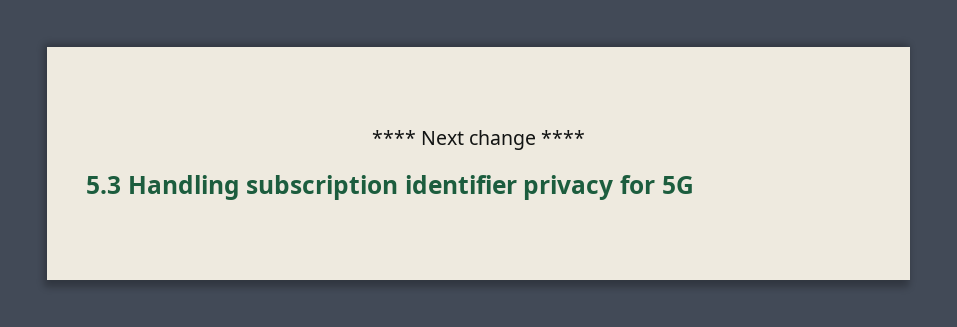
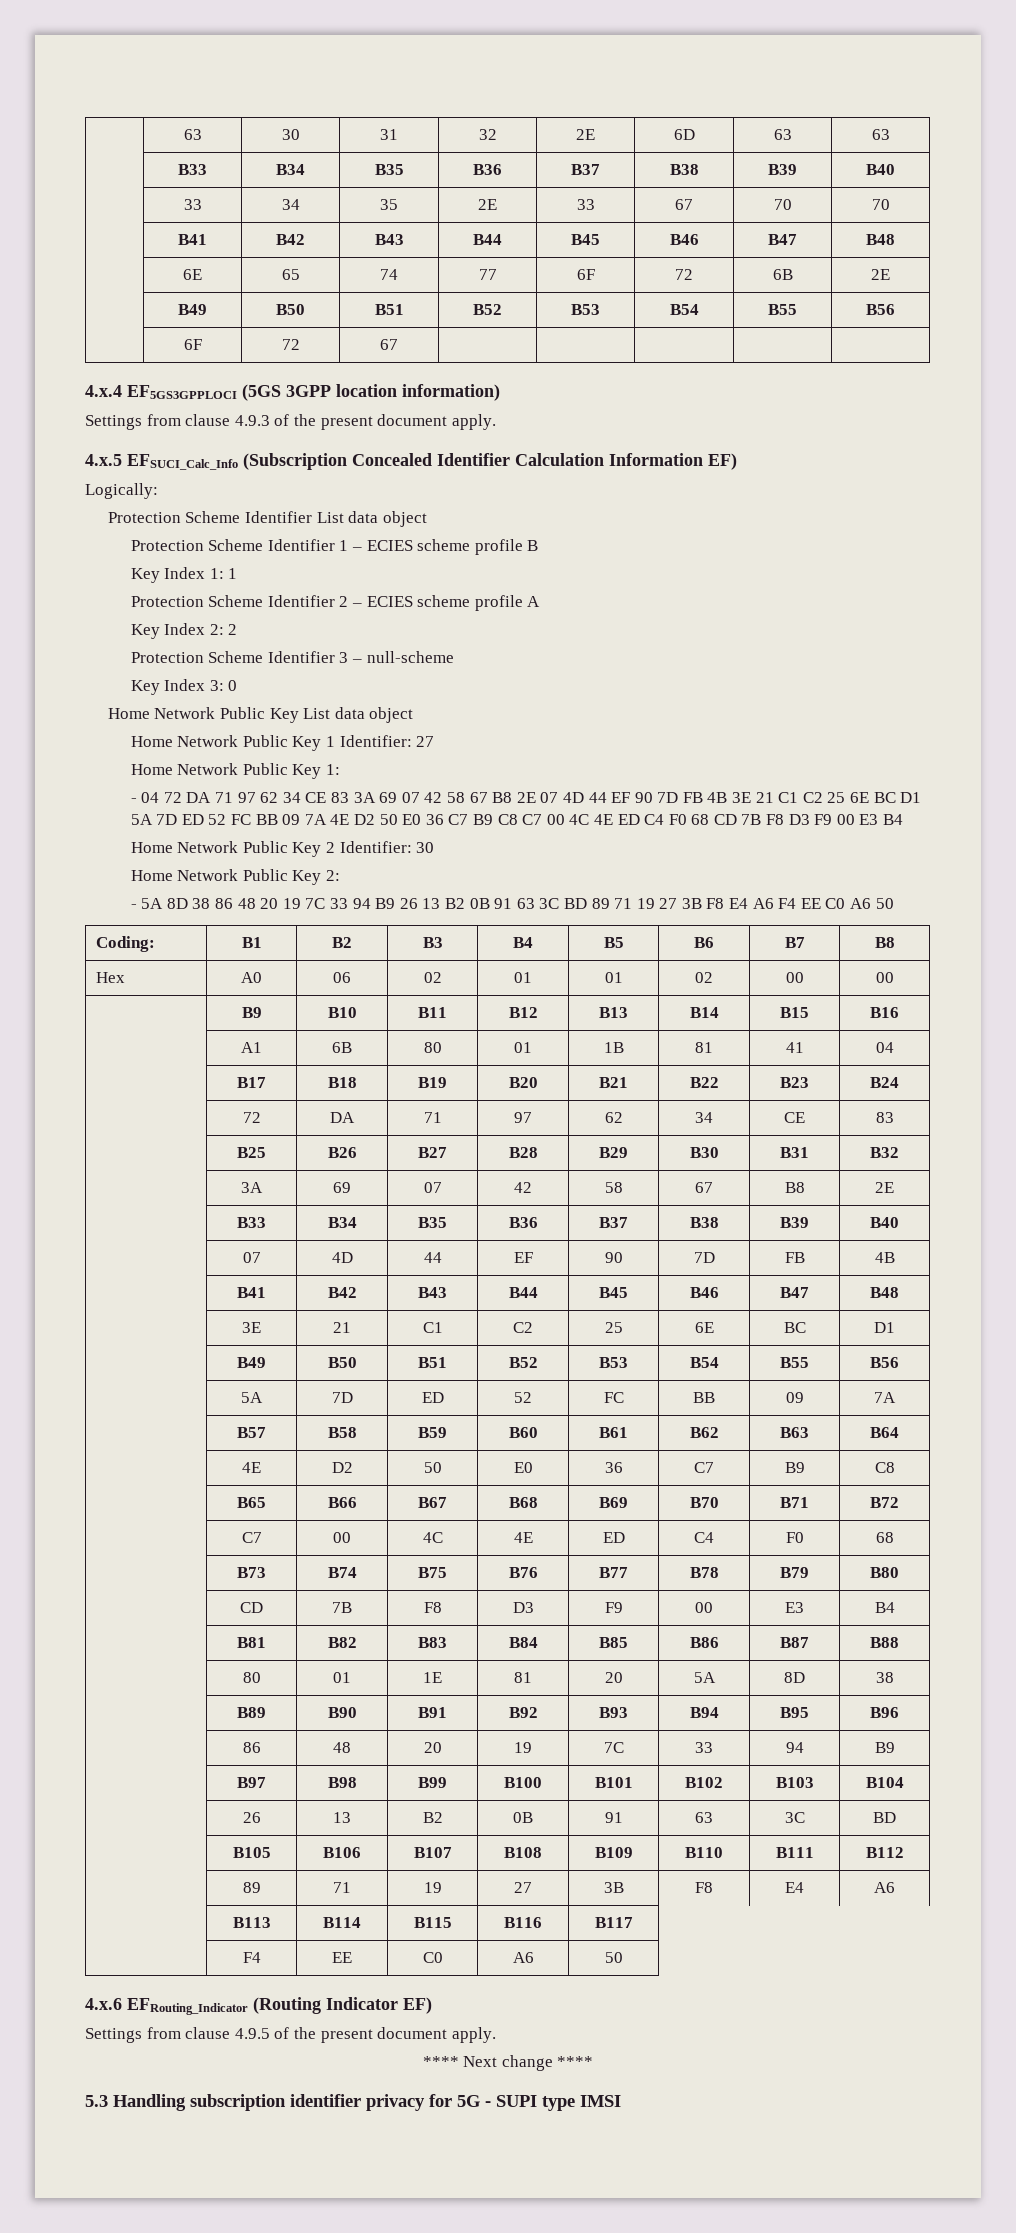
+ | 63 | 30 | 31 | 32 | 2E | 6D | 63 | 63
+ | B33 | B34 | B35 | B36 | B37 | B38 | B39 | B40
+ | 33 | 34 | 35 | 2E | 33 | 67 | 70 | 70
+ | B41 | B42 | B43 | B44 | B45 | B46 | B47 | B48
+ | 6E | 65 | 74 | 77 | 6F | 72 | 6B | 2E
+ | B49 | B50 | B51 | B52 | B53 | B54 | B55 | B56
+ | 6F | 72 | 67 | | | | |
+ 4.x.4 EF5GS3GPPLOCI (5GS 3GPP location information)
+ Settings from clause 4.9.3 of the present document apply.
+ 4.x.5 EFSUCI_Calc_Info (Subscription Concealed Identifier Calculation Information EF)
+ Logically:
+ Protection Scheme Identifier List data object
+ Protection Scheme Identifier 1 – ECIES scheme profile B
+ Key Index 1: 1
+ Protection Scheme Identifier 2 – ECIES scheme profile A
+ Key Index 2: 2
+ Protection Scheme Identifier 3 – null-scheme
+ Key Index 3: 0
+ Home Network Public Key List data object
+ Home Network Public Key 1 Identifier: 27
+ Home Network Public Key 1:
+ - 04 72 DA 71 97 62 34 CE 83 3A 69 07 42 58 67 B8 2E 07 4D 44 EF 90 7D FB 4B 3E 21 C1 C2 25 6E BC D1 5A 7D ED 52 FC BB 09 7A 4E D2 50 E0 36 C7 B9 C8 C7 00 4C 4E ED C4 F0 68 CD 7B F8 D3 F9 00 E3 B4
+ Home Network Public Key 2 Identifier: 30
+ Home Network Public Key 2:
+ - 5A 8D 38 86 48 20 19 7C 33 94 B9 26 13 B2 0B 91 63 3C BD 89 71 19 27 3B F8 E4 A6 F4 EE C0 A6 50
+ Coding: | B1 | B2 | B3 | B4 | B5 | B6 | B7 | B8
+ Hex | A0 | 06 | 02 | 01 | 01 | 02 | 00 | 00
+ | B9 | B10 | B11 | B12 | B13 | B14 | B15 | B16
+ | A1 | 6B | 80 | 01 | 1B | 81 | 41 | 04
+ | B17 | B18 | B19 | B20 | B21 | B22 | B23 | B24
+ | 72 | DA | 71 | 97 | 62 | 34 | CE | 83
+ | B25 | B26 | B27 | B28 | B29 | B30 | B31 | B32
+ | 3A | 69 | 07 | 42 | 58 | 67 | B8 | 2E
+ | B33 | B34 | B35 | B36 | B37 | B38 | B39 | B40
+ | 07 | 4D | 44 | EF | 90 | 7D | FB | 4B
+ | B41 | B42 | B43 | B44 | B45 | B46 | B47 | B48
+ | 3E | 21 | C1 | C2 | 25 | 6E | BC | D1
+ | B49 | B50 | B51 | B52 | B53 | B54 | B55 | B56
+ | 5A | 7D | ED | 52 | FC | BB | 09 | 7A
+ | B57 | B58 | B59 | B60 | B61 | B62 | B63 | B64
+ | 4E | D2 | 50 | E0 | 36 | C7 | B9 | C8
+ | B65 | B66 | B67 | B68 | B69 | B70 | B71 | B72
+ | C7 | 00 | 4C | 4E | ED | C4 | F0 | 68
+ | B73 | B74 | B75 | B76 | B77 | B78 | B79 | B80
+ | CD | 7B | F8 | D3 | F9 | 00 | E3 | B4
+ | B81 | B82 | B83 | B84 | B85 | B86 | B87 | B88
+ | 80 | 01 | 1E | 81 | 20 | 5A | 8D | 38
+ | B89 | B90 | B91 | B92 | B93 | B94 | B95 | B96
+ | 86 | 48 | 20 | 19 | 7C | 33 | 94 | B9
+ | B97 | B98 | B99 | B100 | B101 | B102 | B103 | B104
+ | 26 | 13 | B2 | 0B | 91 | 63 | 3C | BD
+ | B105 | B106 | B107 | B108 | B109 | B110 | B111 | B112
+ | 89 | 71 | 19 | 27 | 3B | F8 | E4 | A6
+ | B113 | B114 | B115 | B116 | B117
+ | F4 | EE | C0 | A6 | 50
+ 4.x.6 EFRouting_Indicator (Routing Indicator EF)
+ Settings from clause 4.9.5 of the present document apply.
- 5.3 Handling subscription identifier privacy for 5G
+ 5.3 Handling subscription identifier privacy for 5G - SUPI type IMSI

